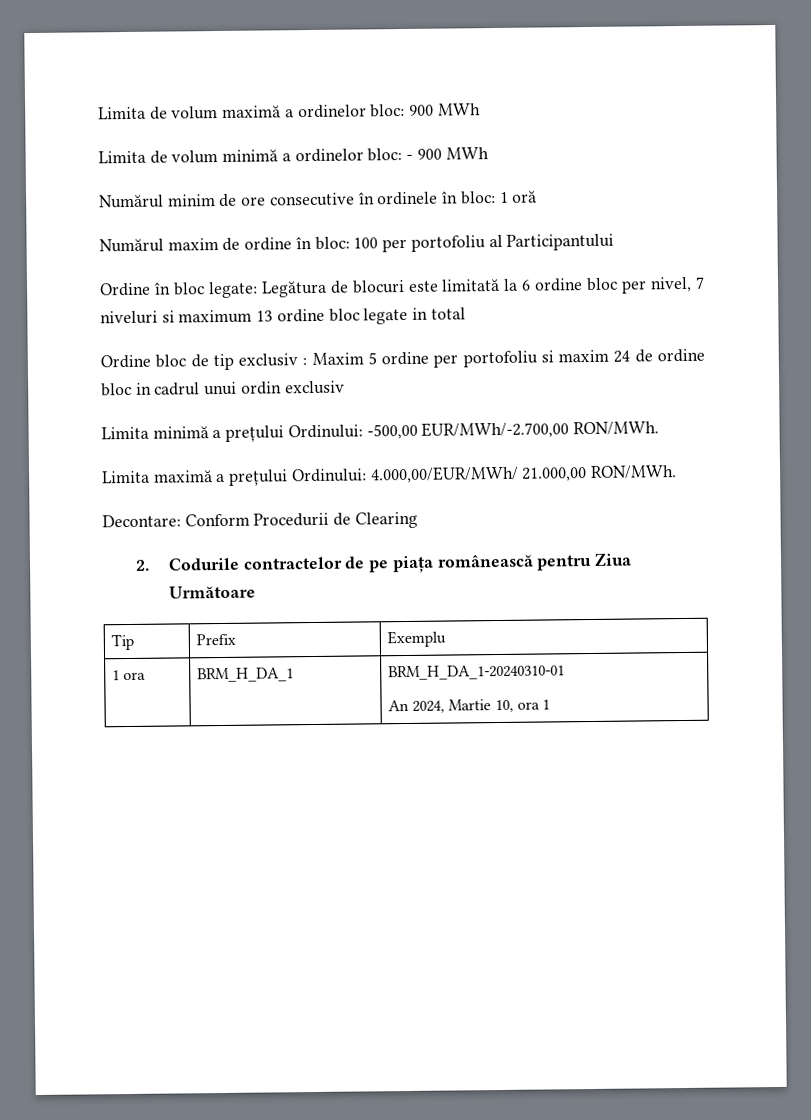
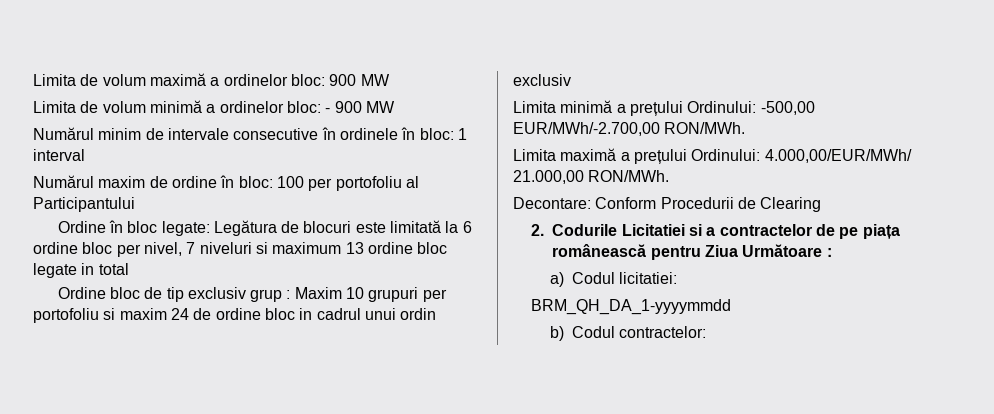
- Limita de volum maximă a ordinelor bloc: 900 MWh
+ Limita de volum maximă a ordinelor bloc: 900 MW
- Limita de volum minimă a ordinelor bloc: - 900 MWh
+ Limita de volum minimă a ordinelor bloc: - 900 MW
- Numărul minim de ore consecutive în ordinele în bloc: 1 oră
+ Numărul minim de intervale consecutive în ordinele în bloc: 1 interval
- Ordine bloc de tip exclusiv : Maxim 5 ordine per portofoliu si maxim 24 de ordine bloc in cadrul unui ordin exclusiv
+ Ordine bloc de tip exclusiv grup : Maxim 10 grupuri per portofoliu si maxim 24 de ordine bloc in cadrul unui ordin exclusiv
- 2. Codurile contractelor de pe piața românească pentru Ziua Următoare
- Tip | Prefix | Exemplu
- 1 ora | BRM_H_DA_1 | BRM_H_DA_1-20240310-01
- An 2024, Martie 10, ora 1
+ 2. Codurile Licitatiei si a contractelor de pe piața românească pentru Ziua Următoare :
+ a) Codul licitatiei:
+ BRM_QH_DA_1-yyyymmdd
+ b) Codul contractelor:

